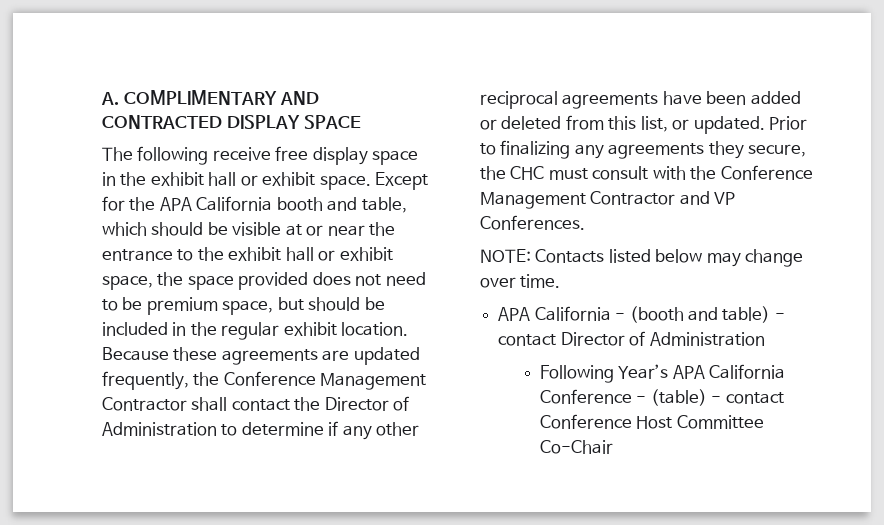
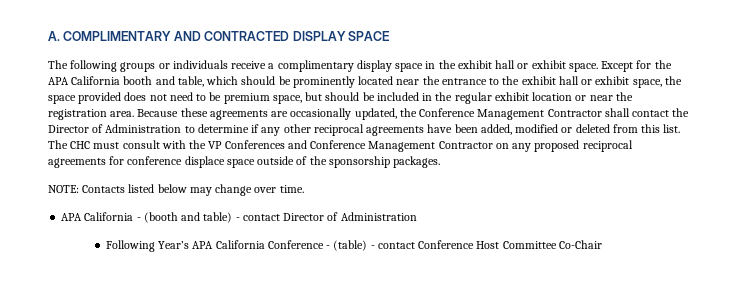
- The following receive free display space in the exhibit hall or exhibit space.
+ The following groups or individuals receive a complimentary display space in the exhibit hall or exhibit space.
- Except for the APA California booth and table, which should be visible at or near the entrance to the exhibit hall or exhibit space, the space provided does not need to be premium space, but should be included in the regular exhibit location.
+ Except for the APA California booth and table, which should be prominently located near the entrance to the exhibit hall or exhibit space, the space provided does not need to be premium space, but should be included in the regular exhibit location or near the registration area.
- Because these agreements are updated frequently, the Conference Management Contractor shall contact the Director of Administration to determine if any other reciprocal agreements have been added or deleted from this list, or updated. Prior to finalizing any agreements they secure, the CHC must consult with the Conference Management Contractor and VP Conferences.
+ Because these agreements are occasionally updated, the Conference Management Contractor shall contact the Director of Administration to determine if any other reciprocal agreements have been added, modified or deleted from this list. The CHC must consult with the VP Conferences and Conference Management Contractor on any proposed reciprocal agreements for conference displace space outside of the sponsorship packages.

